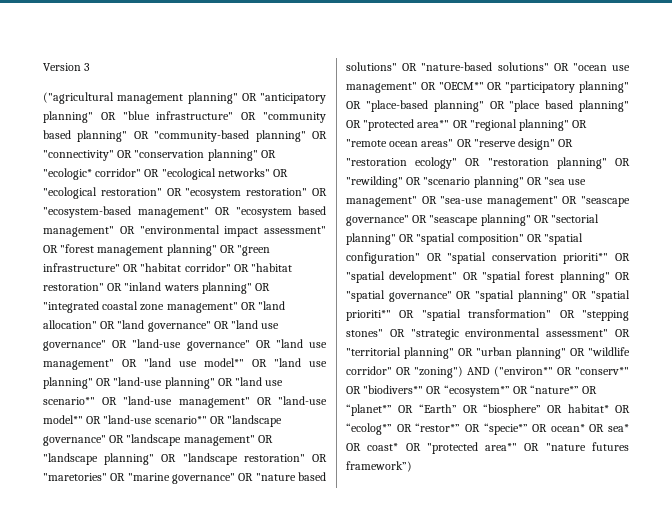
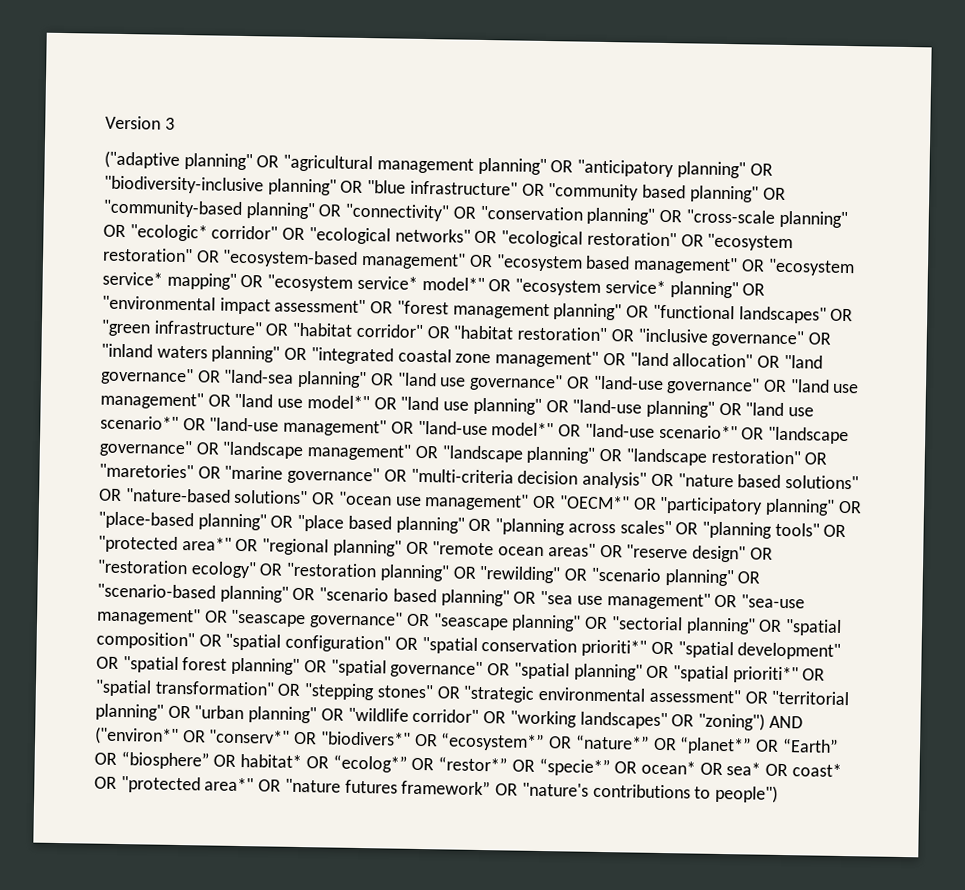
- ("agricultural management planning" OR "anticipatory planning" OR "blue infrastructure" OR "community based planning" OR "community-based planning" OR "connectivity" OR "conservation planning" OR "ecologic* corridor" OR "ecological networks" OR "ecological restoration" OR "ecosystem restoration" OR "ecosystem-based management" OR "ecosystem based management" OR "environmental impact assessment" OR "forest management planning" OR "green infrastructure" OR "habitat corridor" OR "habitat restoration" OR "inland waters planning" OR "integrated coastal zone management" OR "land allocation" OR "land governance" OR "land use governance" OR "land-use governance" OR "land use management" OR "land use model*" OR "land use planning" OR "land-use planning" OR "land use scenario*" OR "land-use management" OR "land-use model*" OR "land-use scenario*" OR "landscape governance" OR "landscape management" OR "landscape planning" OR "landscape restoration" OR "maretories" OR "marine governance" OR "nature based solutions" OR "nature-based solutions" OR "ocean use management" OR "OECM*" OR "participatory planning" OR "place-based planning" OR "place based planning" OR "protected area*" OR "regional planning" OR "remote ocean areas" OR "reserve design" OR "restoration ecology" OR "restoration planning" OR "rewilding" OR "scenario planning" OR "sea use management" OR "sea-use management" OR "seascape governance" OR "seascape planning" OR "sectorial planning" OR "spatial composition" OR "spatial configuration" OR "spatial conservation prioriti*" OR "spatial development" OR "spatial forest planning" OR "spatial governance" OR "spatial planning" OR "spatial prioriti*" OR "spatial transformation" OR "stepping stones" OR "strategic environmental assessment" OR "territorial planning" OR "urban planning" OR "wildlife corridor" OR "zoning") AND ("environ*" OR "conserv*" OR "biodivers*" OR “ecosystem*” OR “nature*” OR “planet*” OR “Earth” OR “biosphere” OR habitat* OR “ecolog*” OR “restor*” OR “specie*” OR ocean* OR sea* OR coast* OR "protected area*" OR "nature futures framework”)
+ ("adaptive planning" OR "agricultural management planning" OR "anticipatory planning" OR "biodiversity-inclusive planning" OR "blue infrastructure" OR "community based planning" OR "community-based planning" OR "connectivity" OR "conservation planning" OR "cross-scale planning" OR "ecologic* corridor" OR "ecological networks" OR "ecological restoration" OR "ecosystem restoration" OR "ecosystem-based management" OR "ecosystem based management" OR "ecosystem service* mapping" OR "ecosystem service* model*" OR "ecosystem service* planning" OR "environmental impact assessment" OR "forest management planning" OR "functional landscapes" OR "green infrastructure" OR "habitat corridor" OR "habitat restoration" OR "inclusive governance" OR "inland waters planning" OR "integrated coastal zone management" OR "land allocation" OR "land governance" OR "land-sea planning" OR "land use governance" OR "land-use governance" OR "land use management" OR "land use model*" OR "land use planning" OR "land-use planning" OR "land use scenario*" OR "land-use management" OR "land-use model*" OR "land-use scenario*" OR "landscape governance" OR "landscape management" OR "landscape planning" OR "landscape restoration" OR "maretories" OR "marine governance" OR "multi-criteria decision analysis" OR "nature based solutions" OR "nature-based solutions" OR "ocean use management" OR "OECM*" OR "participatory planning" OR "place-based planning" OR "place based planning" OR "planning across scales" OR "planning tools" OR "protected area*" OR "regional planning" OR "remote ocean areas" OR "reserve design" OR "restoration ecology" OR "restoration planning" OR "rewilding" OR "scenario planning" OR "scenario-based planning" OR "scenario based planning" OR "sea use management" OR "sea-use management" OR "seascape governance" OR "seascape planning" OR "sectorial planning" OR "spatial composition" OR "spatial configuration" OR "spatial conservation prioriti*" OR "spatial development" OR "spatial forest planning" OR "spatial governance" OR "spatial planning" OR "spatial prioriti*" OR "spatial transformation" OR "stepping stones" OR "strategic environmental assessment" OR "territorial planning" OR "urban planning" OR "wildlife corridor" OR "working landscapes" OR "zoning") AND ("environ*" OR "conserv*" OR "biodivers*" OR “ecosystem*” OR “nature*” OR “planet*” OR “Earth” OR “biosphere” OR habitat* OR “ecolog*” OR “restor*” OR “specie*” OR ocean* OR sea* OR coast* OR "protected area*" OR "nature futures framework” OR "nature's contributions to people")

